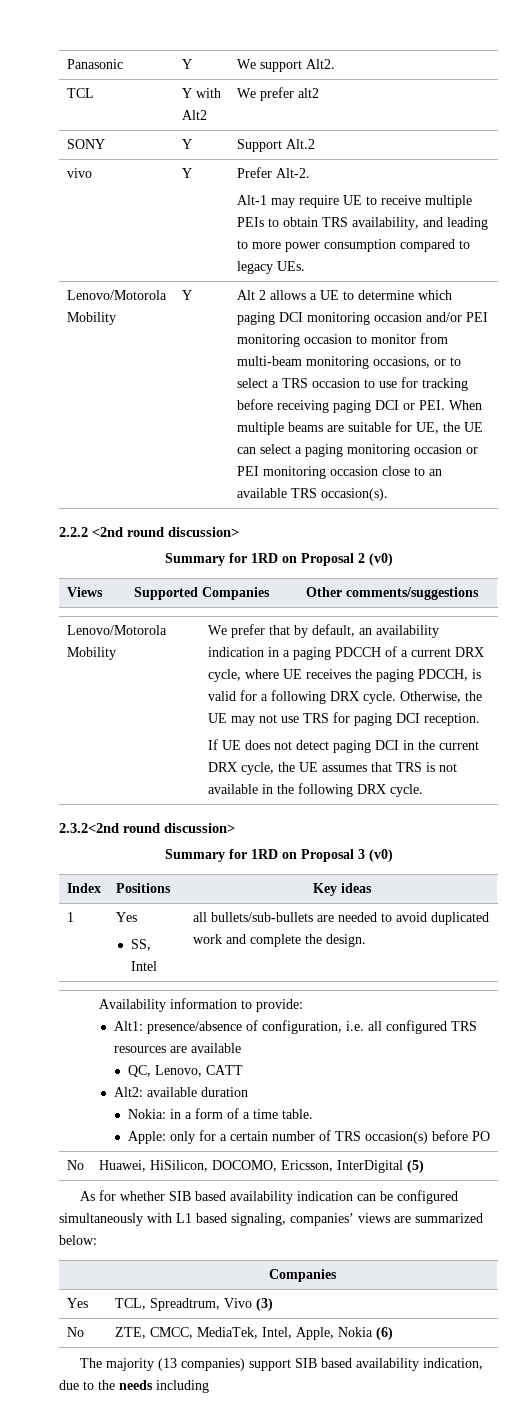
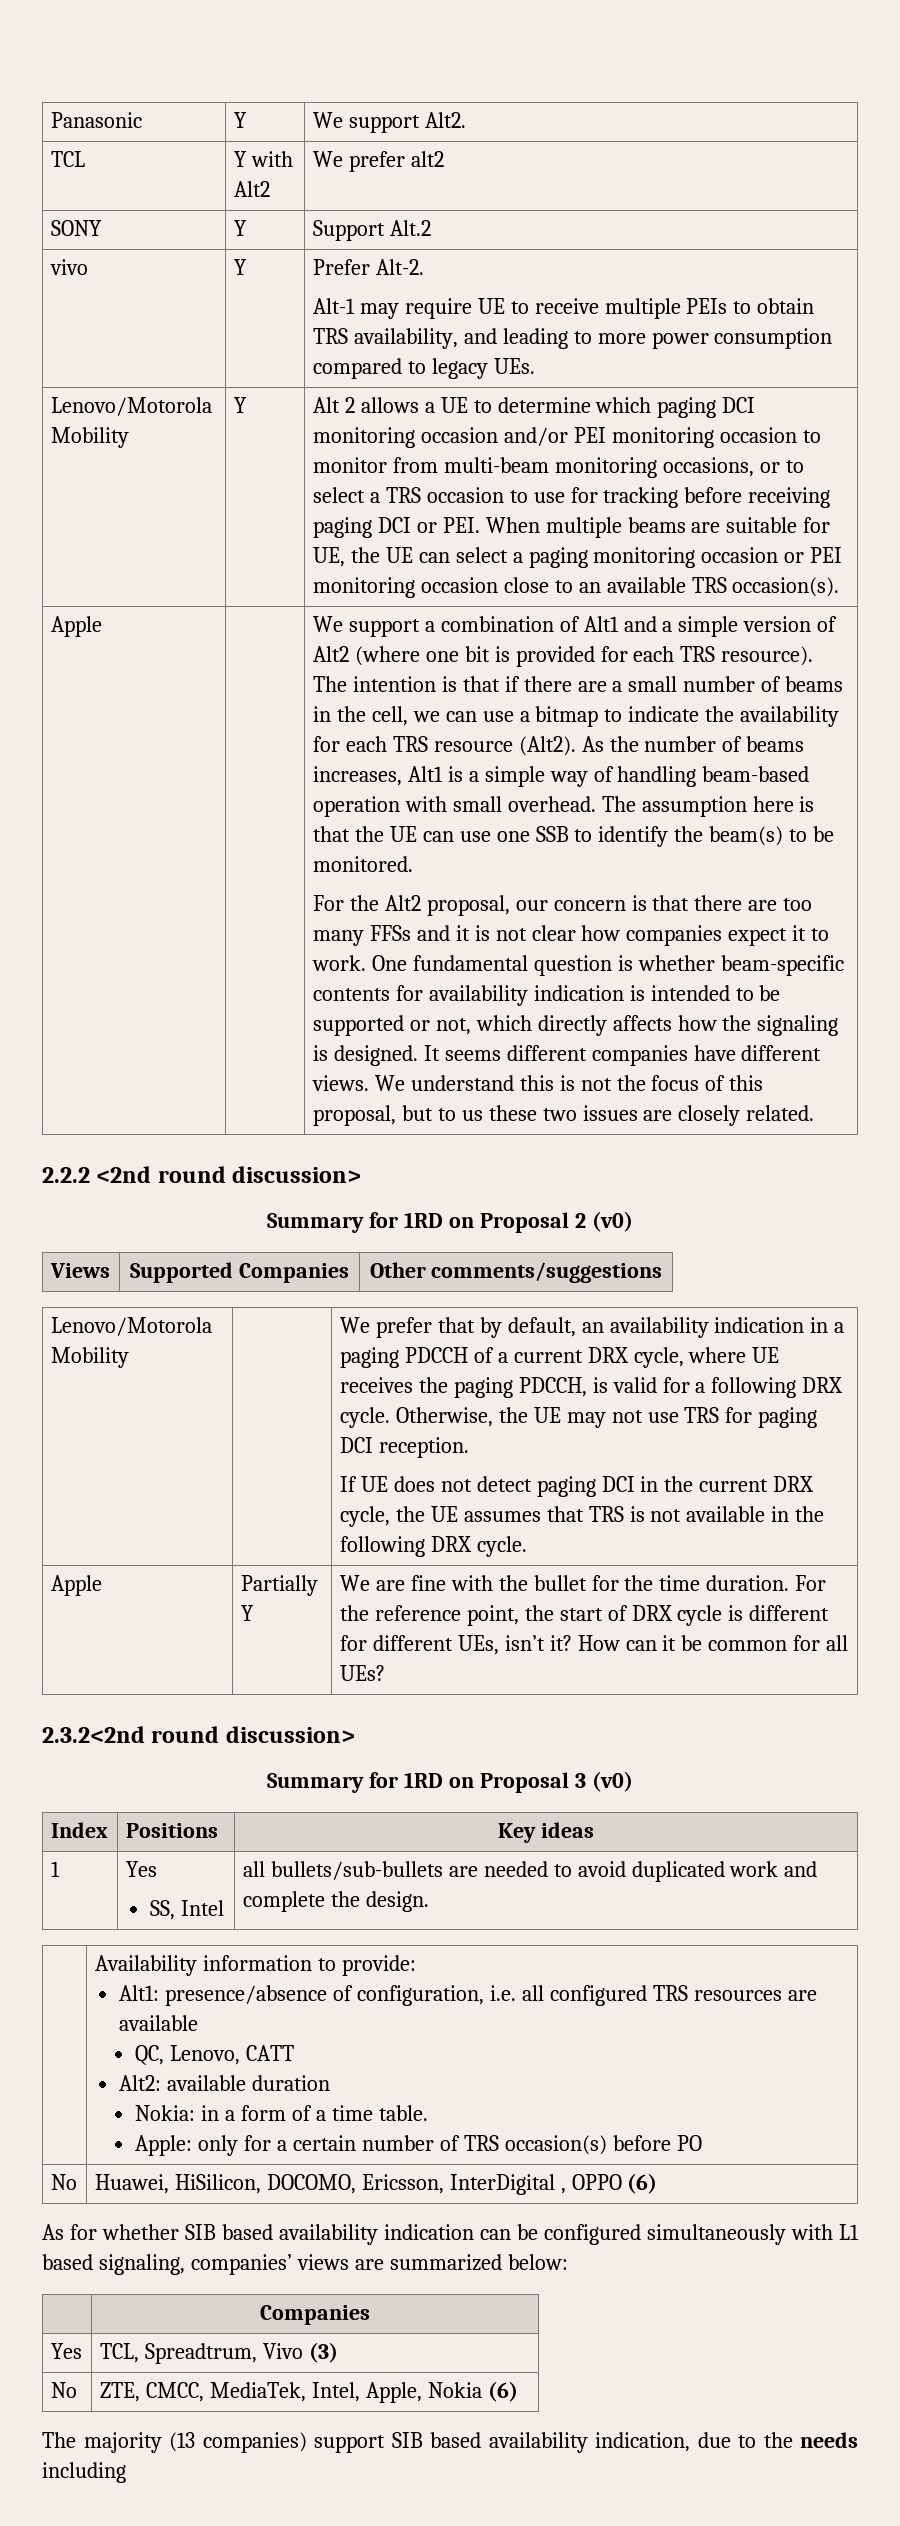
+ Apple | | We support a combination of Alt1 and a simple version of Alt2 (where one bit is provided for each TRS resource). The intention is that if there are a small number of beams in the cell, we can use a bitmap to indicate the availability for each TRS resource (Alt2). As the number of beams increases, Alt1 is a simple way of handling beam-based operation with small overhead. The assumption here is that the UE can use one SSB to identify the beam(s) to be monitored.
+ For the Alt2 proposal, our concern is that there are too many FFSs and it is not clear how companies expect it to work. One fundamental question is whether beam-specific contents for availability indication is intended to be supported or not, which directly affects how the signaling is designed. It seems different companies have different views. We understand this is not the focus of this proposal, but to us these two issues are closely related.
+ Apple | Partially Y | We are fine with the bullet for the time duration. For the reference point, the start of DRX cycle is different for different UEs, isn’t it? How can it be common for all UEs?
- No | Huawei, HiSilicon, DOCOMO, Ericsson, InterDigital (5)
+ No | Huawei, HiSilicon, DOCOMO, Ericsson, InterDigital , OPPO (6)

